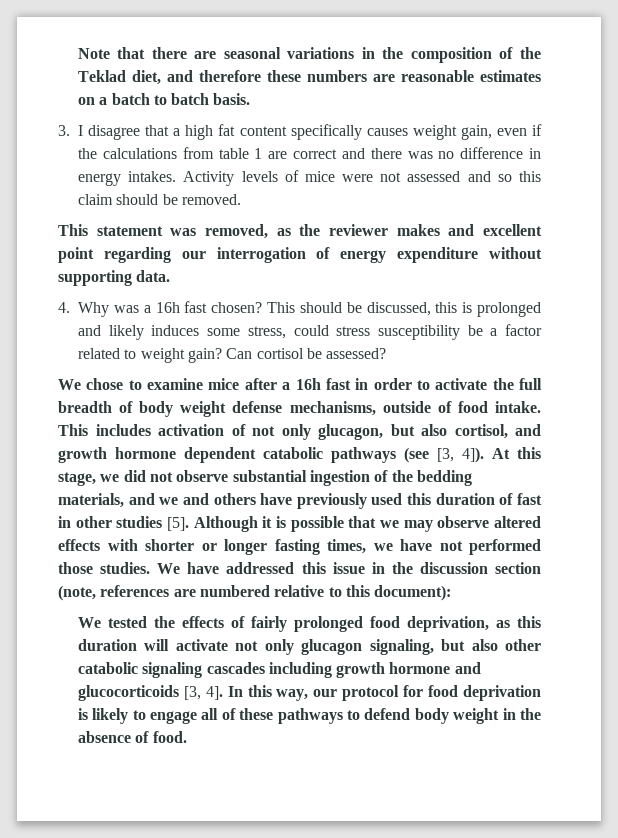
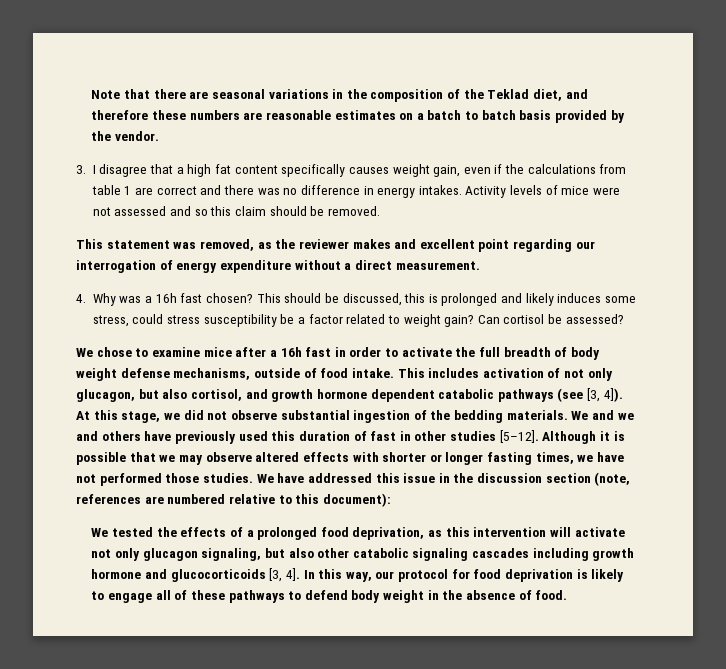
- Note that there are seasonal variations in the composition of the Teklad diet, and therefore these numbers are reasonable estimates on a batch to batch basis.
+ Note that there are seasonal variations in the composition of the Teklad diet, and therefore these numbers are reasonable estimates on a batch to batch basis provided by the vendor.
- This statement was removed, as the reviewer makes and excellent point regarding our interrogation of energy expenditure without supporting data.
+ This statement was removed, as the reviewer makes and excellent point regarding our interrogation of energy expenditure without a direct measurement.
- At this stage, we did not observe substantial ingestion of the bedding materials, and we and others have previously used this duration of fast in other studies [5].
+ At this stage, we did not observe substantial ingestion of the bedding materials. We and we and others have previously used this duration of fast in other studies [5–12].
- We tested the effects of fairly prolonged food deprivation, as this duration will activate not only glucagon signaling, but also other catabolic signaling cascades including growth hormone and glucocorticoids [3, 4].
+ We tested the effects of a prolonged food deprivation, as this intervention will activate not only glucagon signaling, but also other catabolic signaling cascades including growth hormone and glucocorticoids [3, 4].

